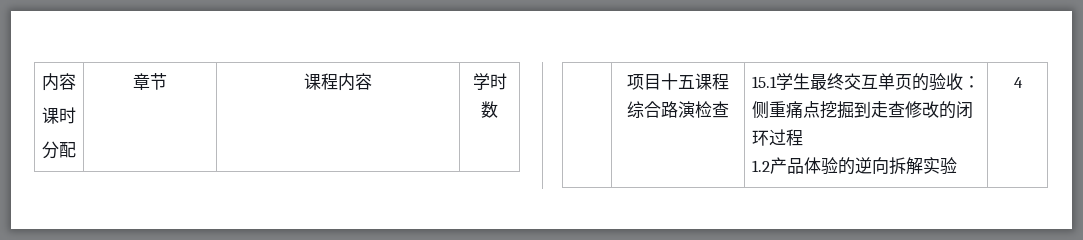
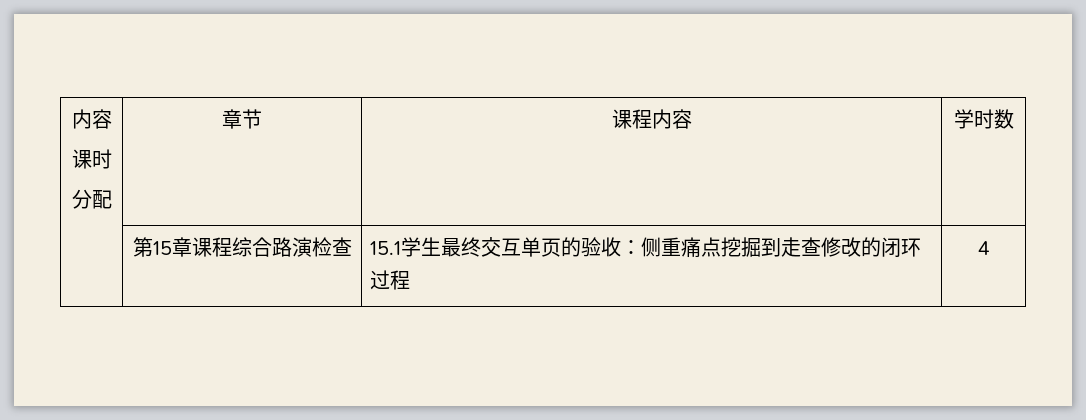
- | 项目十五课程综合路演检查 | 15.1学生最终交互单页的验收：侧重痛点挖掘到走查修改的闭环过程
- 1.2产品体验的逆向拆解实验 | 4
+ | 第15章课程综合路演检查 | 15.1学生最终交互单页的验收：侧重痛点挖掘到走查修改的闭环过程 | 4

